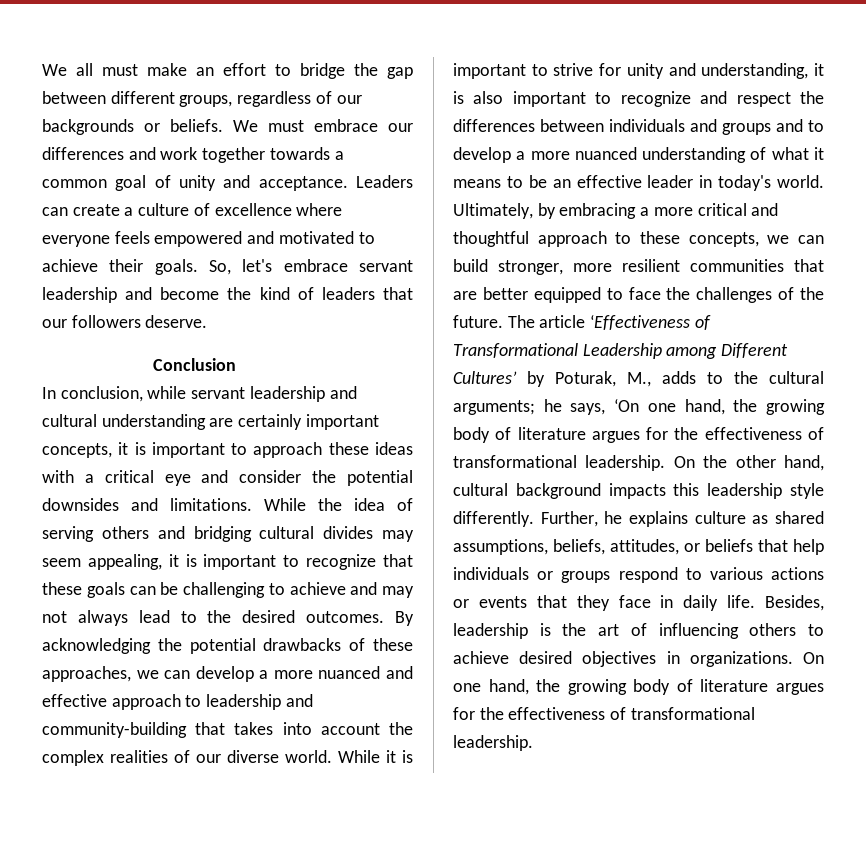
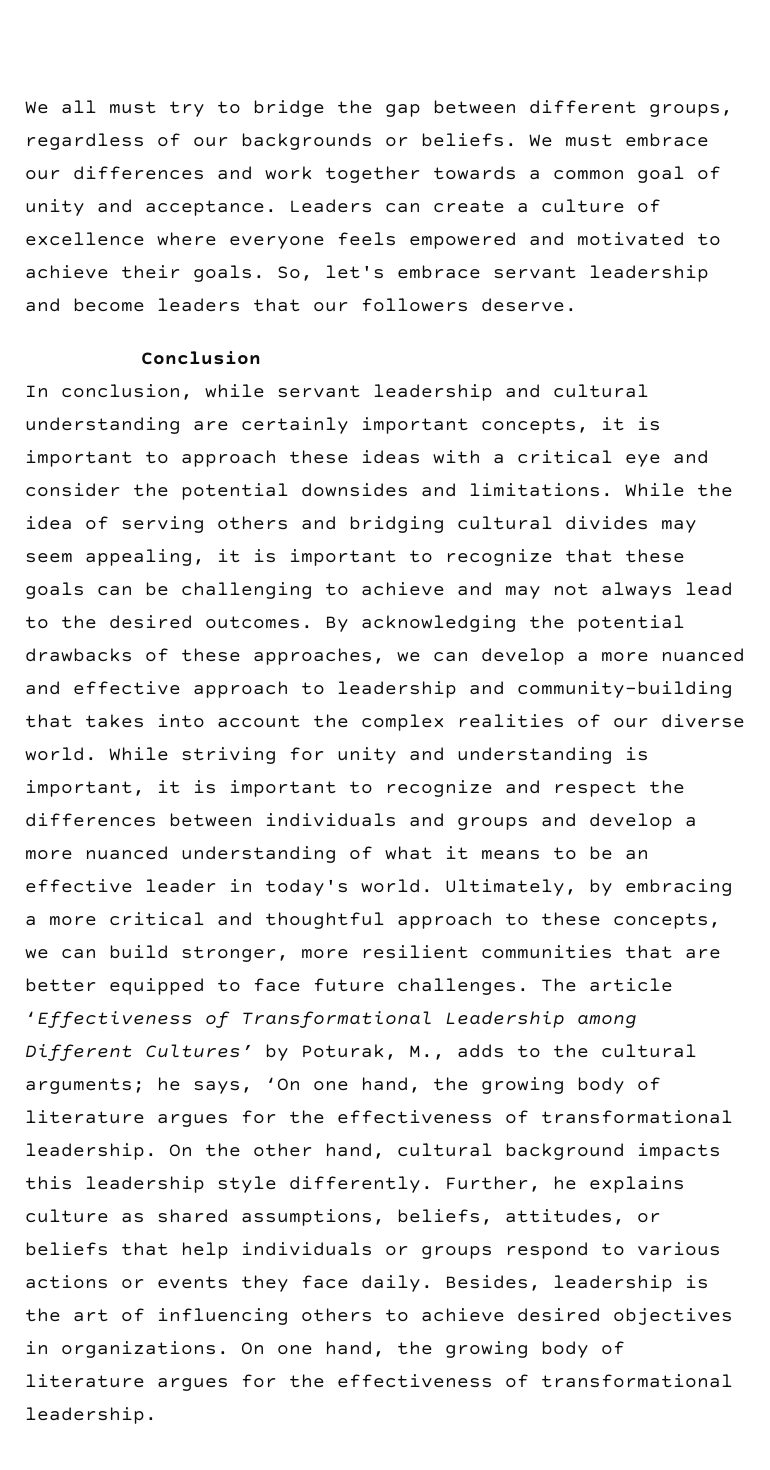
- We all must make an effort to bridge the gap between different groups, regardless of our backgrounds or beliefs.
+ We all must try to bridge the gap between different groups, regardless of our backgrounds or beliefs.
- So, let's embrace servant leadership and become the kind of leaders that our followers deserve.
+ So, let's embrace servant leadership and become leaders that our followers deserve.
- While it is important to strive for unity and understanding, it is also important to recognize and respect the differences between individuals and groups and to develop a more nuanced understanding of what it means to be an effective leader in today's world.
+ While striving for unity and understanding is important, it is important to recognize and respect the differences between individuals and groups and develop a more nuanced understanding of what it means to be an effective leader in today's world.
- Ultimately, by embracing a more critical and thoughtful approach to these concepts, we can build stronger, more resilient communities that are better equipped to face the challenges of the future.
+ Ultimately, by embracing a more critical and thoughtful approach to these concepts, we can build stronger, more resilient communities that are better equipped to face future challenges.
- Further, he explains culture as shared assumptions, beliefs, attitudes, or beliefs that help individuals or groups respond to various actions or events that they face in daily life.
+ Further, he explains culture as shared assumptions, beliefs, attitudes, or beliefs that help individuals or groups respond to various actions or events they face daily.

